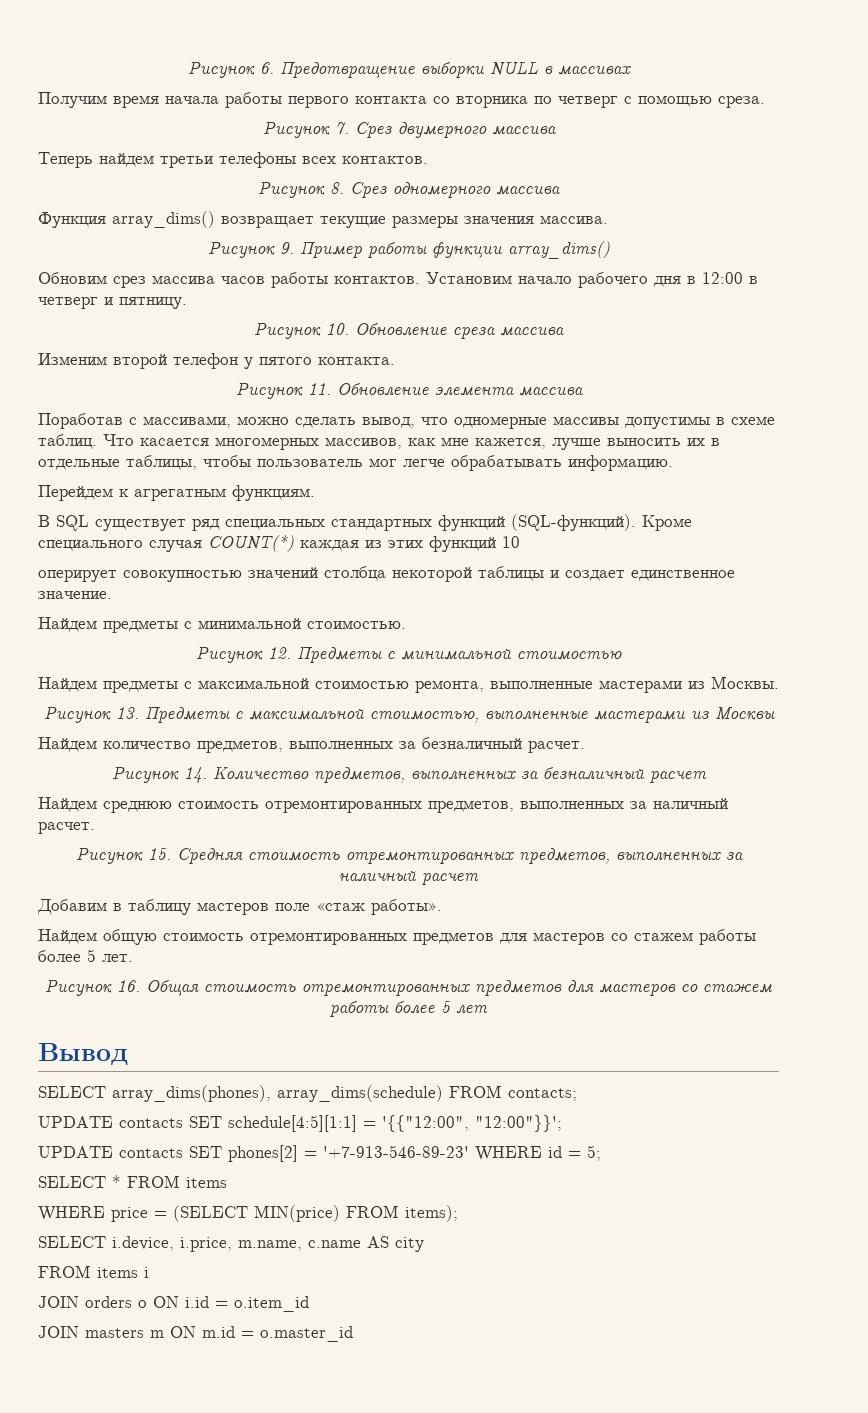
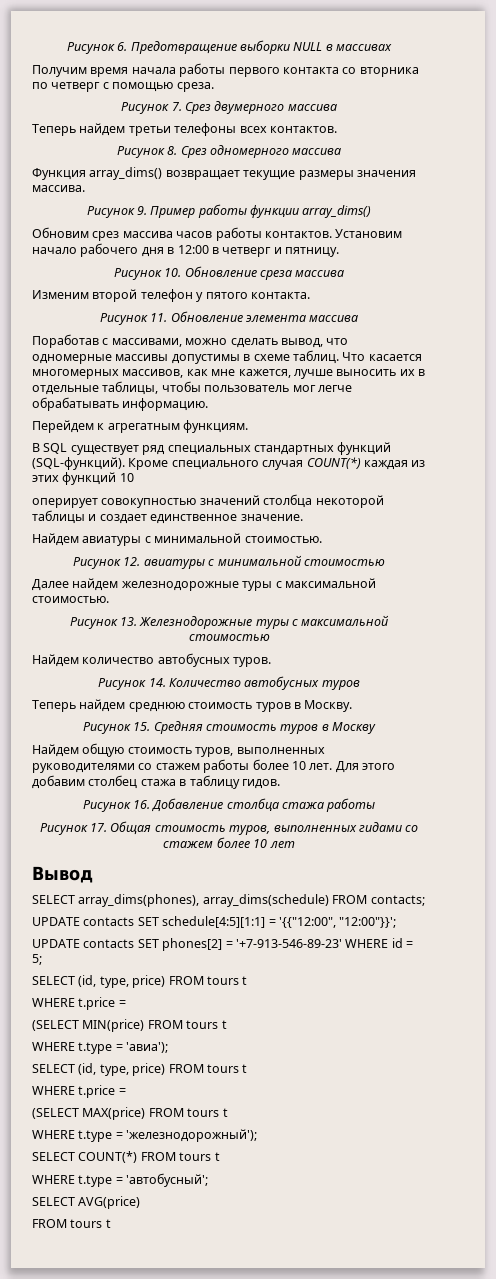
- Найдем предметы с минимальной стоимостью.
+ Найдем авиатуры с минимальной стоимостью.
- Рисунок 12. Предметы с минимальной стоимостью
+ Рисунок 12. авиатуры с минимальной стоимостью
- Найдем предметы с максимальной стоимостью ремонта, выполненные мастерами из Москвы.
- Рисунок 13. Предметы с максимальной стоимостью, выполненные мастерами из Москвы
- Найдем количество предметов, выполненных за безналичный расчет.
- Рисунок 14. Количество предметов, выполненных за безналичный расчет
- Найдем среднюю стоимость отремонтированных предметов, выполненных за наличный расчет.
- Рисунок 15. Средняя стоимость отремонтированных предметов, выполненных за наличный расчет
- Добавим в таблицу мастеров поле «стаж работы».
+ Далее найдем железнодорожные туры с максимальной стоимостью.
+ Рисунок 13. Железнодорожные туры с максимальной стоимостью
+ Найдем количество автобусных туров.
+ Рисунок 14. Количество автобусных туров
+ Теперь найдем среднюю стоимость туров в Москву.
+ Рисунок 15. Средняя стоимость туров в Москву
- Найдем общую стоимость отремонтированных предметов для мастеров со стажем работы более 5 лет.
- Рисунок 16. Общая стоимость отремонтированных предметов для мастеров со стажем работы более 5 лет
+ Найдем общую стоимость туров, выполненных руководителями со стажем работы более 10 лет. Для этого добавим столбец стажа в таблицу гидов.
+ Рисунок 16. Добавление столбца стажа работы
+ Рисунок 17. Общая стоимость туров, выполненных гидами со стажем более 10 лет
  UPDATE contacts SET phones[2] = '+7-913-546-89-23' WHERE id = 5;
- SELECT * FROM items
- WHERE price = (SELECT MIN(price) FROM items);
- SELECT i.device, i.price, m.name, c.name AS city
- FROM items i
- JOIN orders o ON i.id = o.item_id
- JOIN masters m ON m.id = o.master_id
+ SELECT (id, type, price) FROM tours t
+ WHERE t.price =
+ (SELECT MIN(price) FROM tours t
+ WHERE t.type = 'авиа');
+ SELECT (id, type, price) FROM tours t
+ WHERE t.price =
+ (SELECT MAX(price) FROM tours t
+ WHERE t.type = 'железнодорожный');
+ SELECT COUNT(*) FROM tours t
+ WHERE t.type = 'автобусный';
+ SELECT AVG(price)
+ FROM tours t

